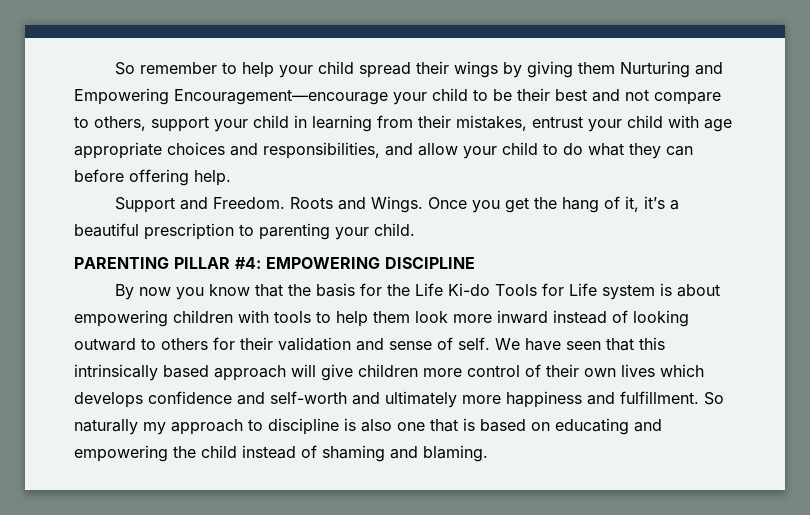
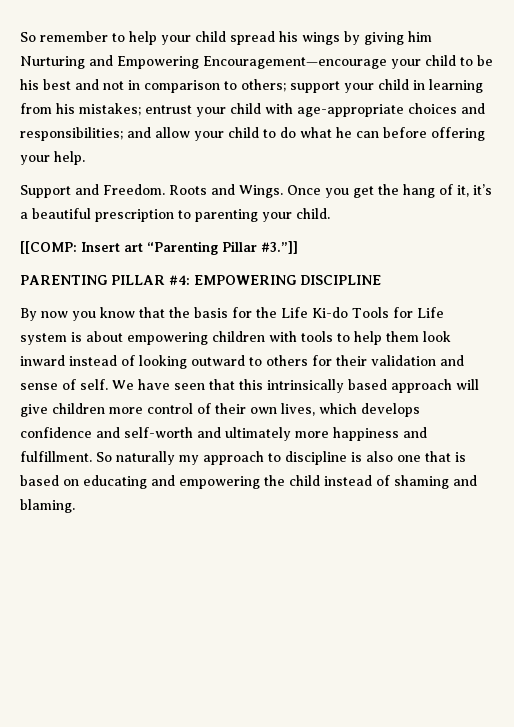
- So remember to help your child spread their wings by giving them Nurturing and Empowering Encouragement—encourage your child to be their best and not compare to others, support your child in learning from their mistakes, entrust your child with age appropriate choices and responsibilities, and allow your child to do what they can before offering help.
+ So remember to help your child spread his wings by giving him Nurturing and Empowering Encouragement—encourage your child to be his best and not in comparison to others; support your child in learning from his mistakes; entrust your child with age-appropriate choices and responsibilities; and allow your child to do what he can before offering your help.
+ [[COMP: Insert art “Parenting Pillar #3.”]]
- By now you know that the basis for the Life Ki-do Tools for Life system is about empowering children with tools to help them look more inward instead of looking outward to others for their validation and sense of self.
+ By now you know that the basis for the Life Ki-do Tools for Life system is about empowering children with tools to help them look inward instead of looking outward to others for their validation and sense of self.
- We have seen that this intrinsically based approach will give children more control of their own lives which develops confidence and self-worth and ultimately more happiness and fulfillment.
+ We have seen that this intrinsically based approach will give children more control of their own lives, which develops confidence and self-worth and ultimately more happiness and fulfillment.

